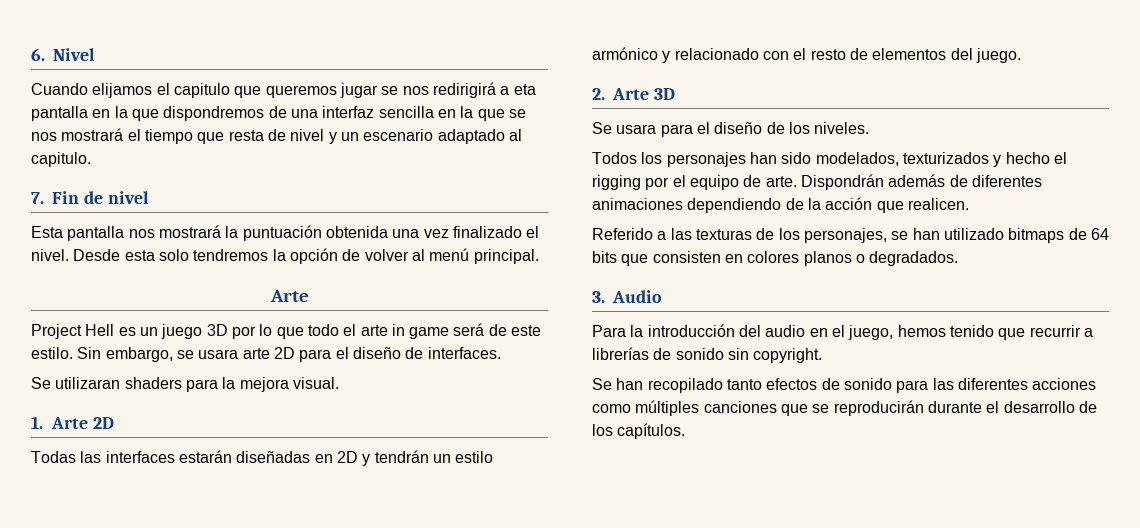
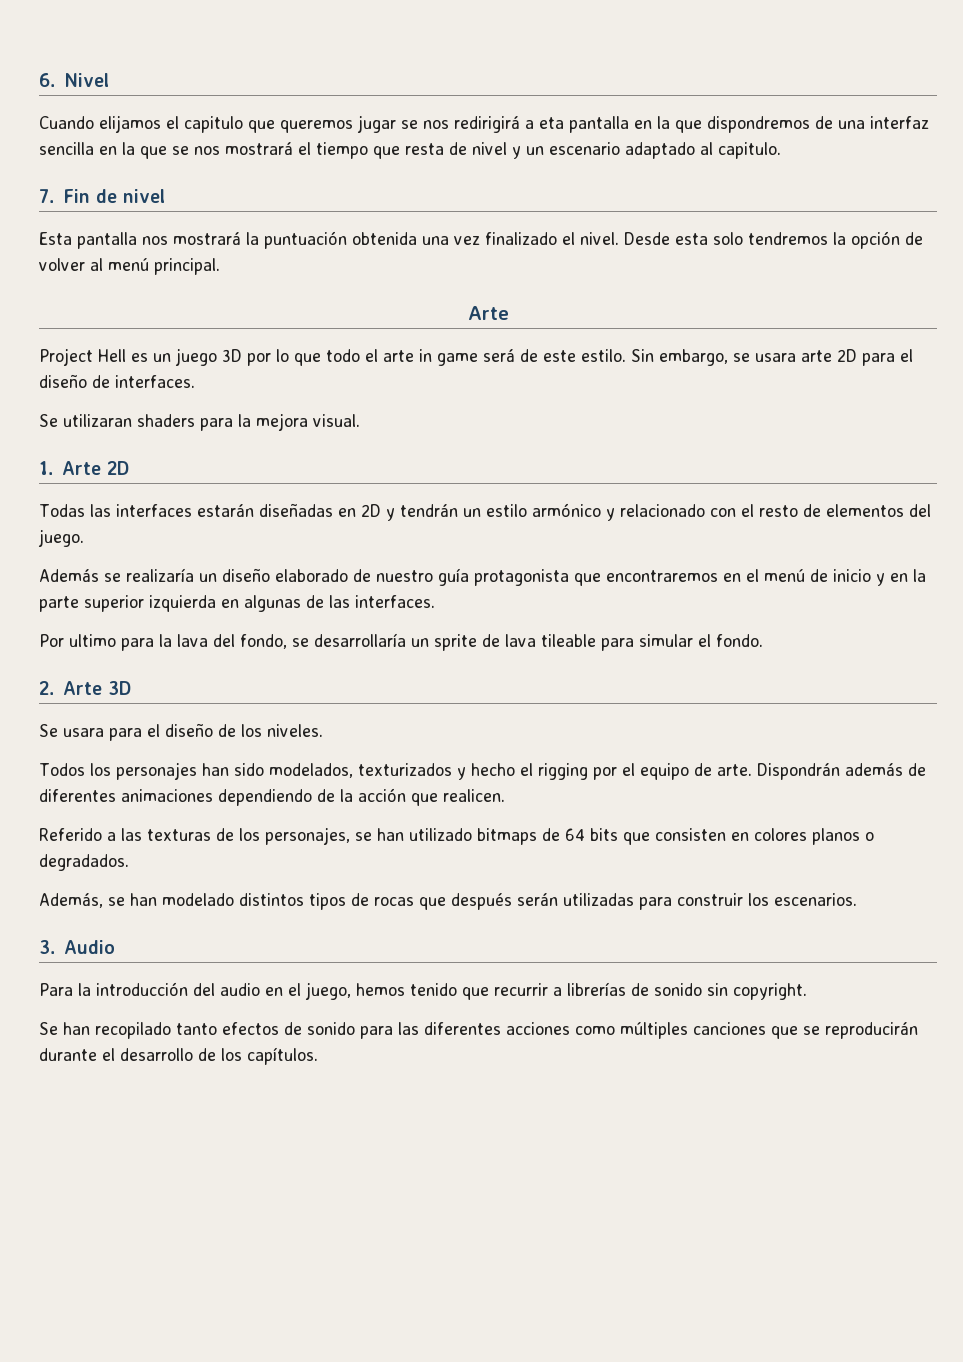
+ Además se realizaría un diseño elaborado de nuestro guía protagonista que encontraremos en el menú de inicio y en la parte superior izquierda en algunas de las interfaces.
+ Por ultimo para la lava del fondo, se desarrollaría un sprite de lava tileable para simular el fondo.
+ Además, se han modelado distintos tipos de rocas que después serán utilizadas para construir los escenarios.

